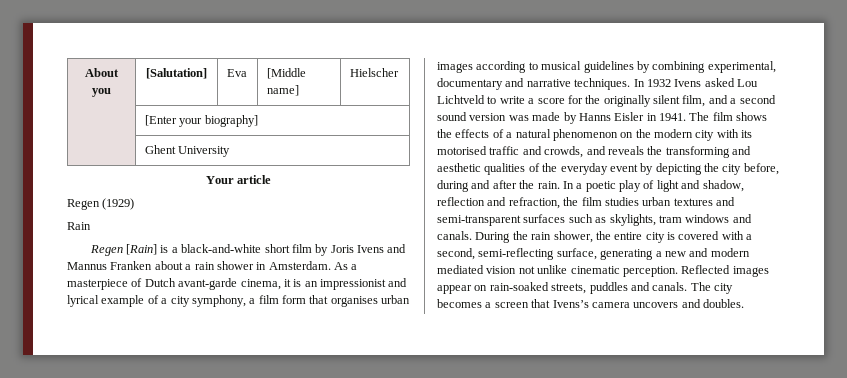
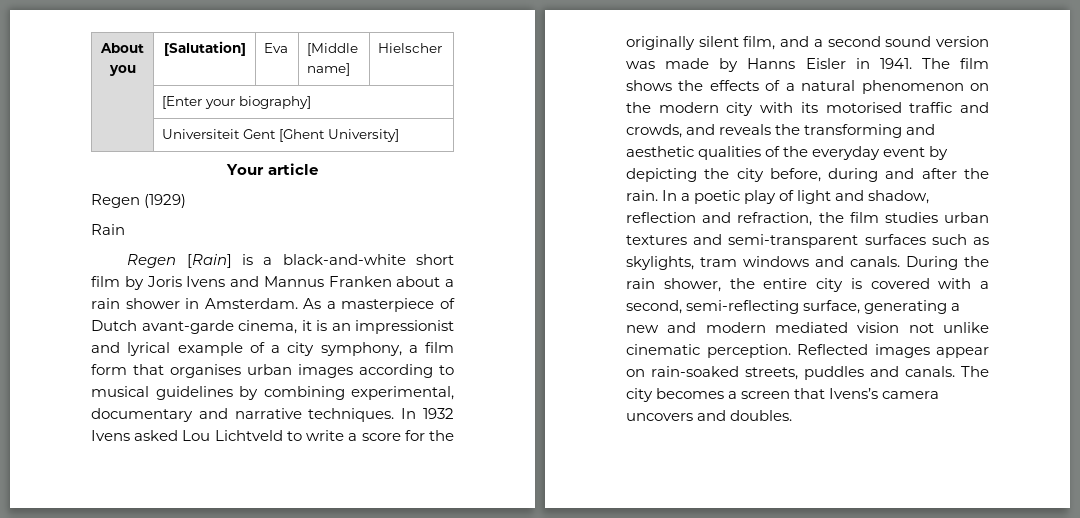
- | Ghent University
+ | Universiteit Gent [Ghent University]

